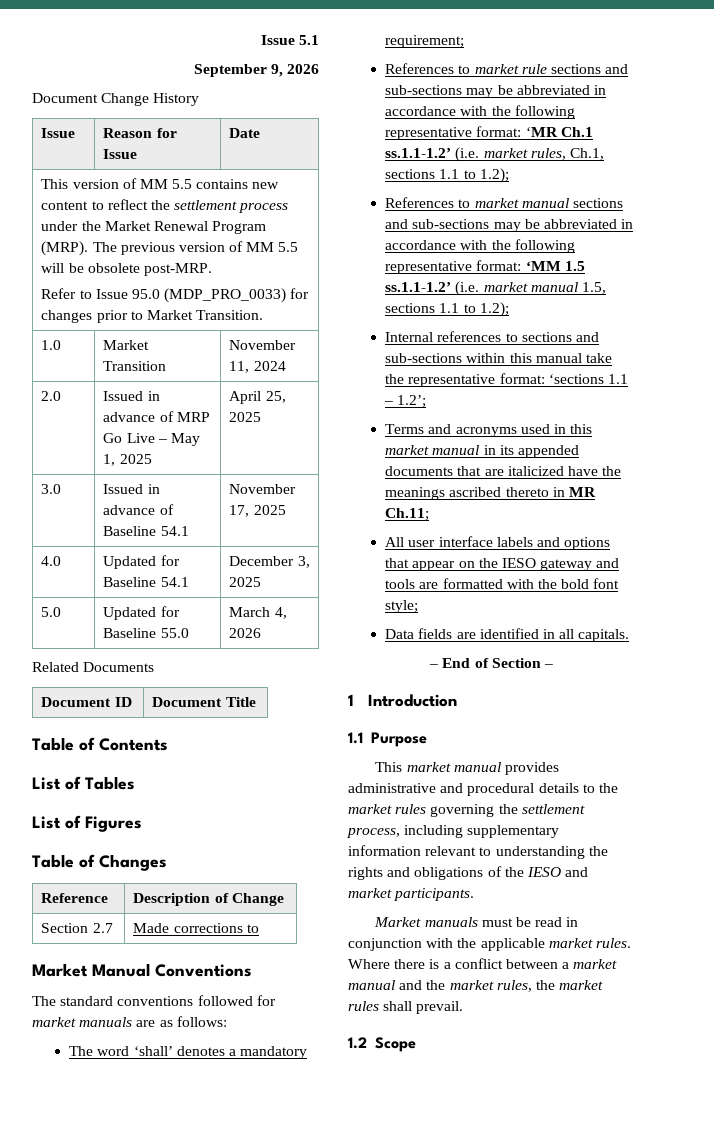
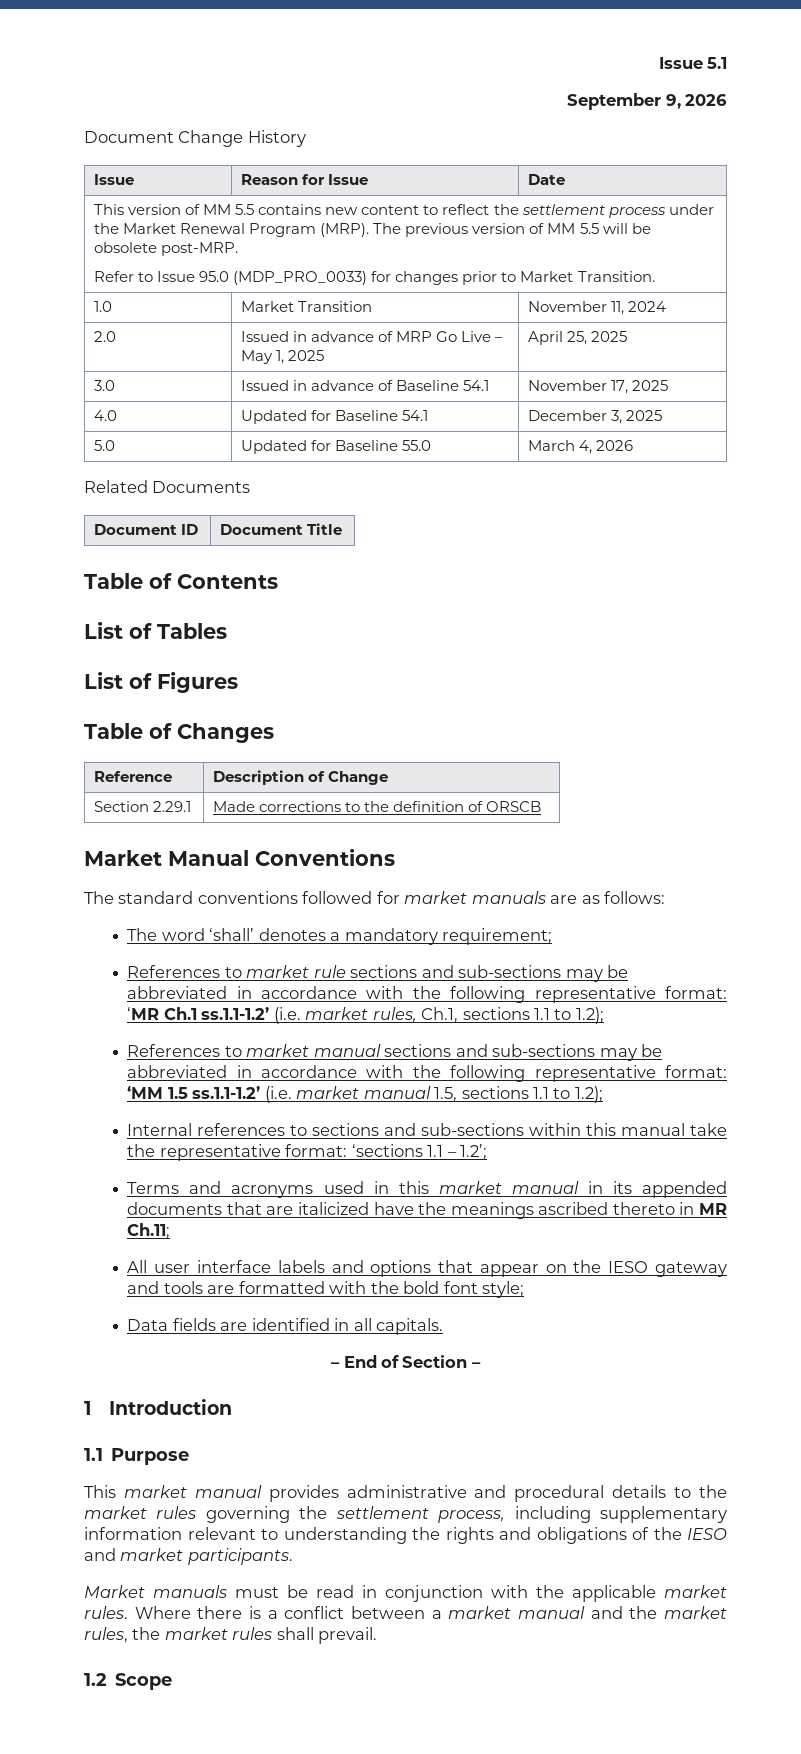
- Section 2.7 | Made corrections to
+ Section 2.29.1 | Made corrections to the definition of ORSCB

